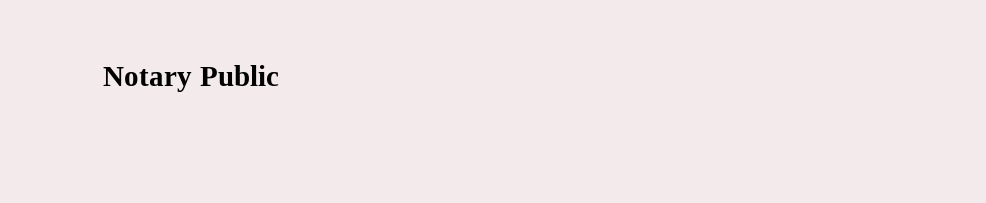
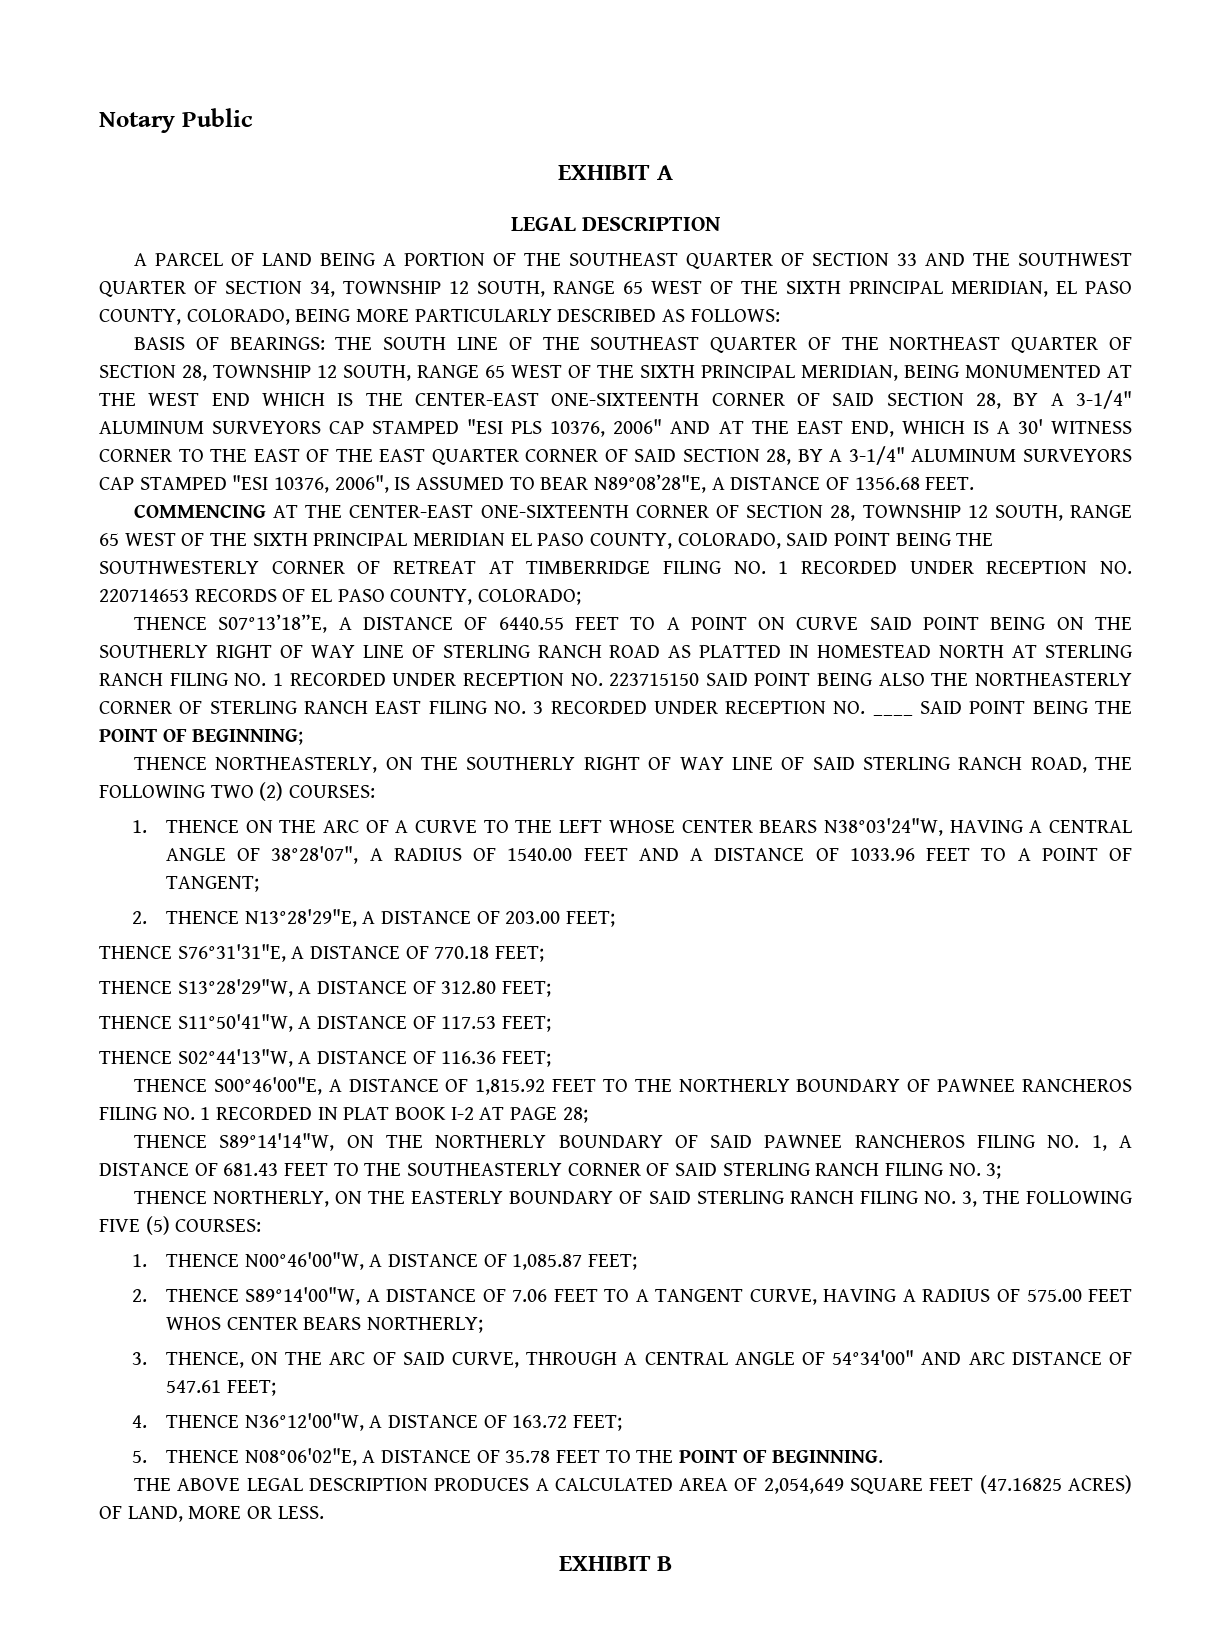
+ EXHIBIT A
+ LEGAL DESCRIPTION
+ A PARCEL OF LAND BEING A PORTION OF THE SOUTHEAST QUARTER OF SECTION 33 AND THE SOUTHWEST QUARTER OF SECTION 34, TOWNSHIP 12 SOUTH, RANGE 65 WEST OF THE SIXTH PRINCIPAL MERIDIAN, EL PASO COUNTY, COLORADO, BEING MORE PARTICULARLY DESCRIBED AS FOLLOWS:
+ BASIS OF BEARINGS: THE SOUTH LINE OF THE SOUTHEAST QUARTER OF THE NORTHEAST QUARTER OF SECTION 28, TOWNSHIP 12 SOUTH, RANGE 65 WEST OF THE SIXTH PRINCIPAL MERIDIAN, BEING MONUMENTED AT THE WEST END WHICH IS THE CENTER-EAST ONE-SIXTEENTH CORNER OF SAID SECTION 28, BY A 3-1/4" ALUMINUM SURVEYORS CAP STAMPED "ESI PLS 10376, 2006" AND AT THE EAST END, WHICH IS A 30' WITNESS CORNER TO THE EAST OF THE EAST QUARTER CORNER OF SAID SECTION 28, BY A 3-1/4" ALUMINUM SURVEYORS CAP STAMPED "ESI 10376, 2006", IS ASSUMED TO BEAR N89°08’28"E, A DISTANCE OF 1356.68 FEET.
+ COMMENCING AT THE CENTER-EAST ONE-SIXTEENTH CORNER OF SECTION 28, TOWNSHIP 12 SOUTH, RANGE 65 WEST OF THE SIXTH PRINCIPAL MERIDIAN EL PASO COUNTY, COLORADO, SAID POINT BEING THE SOUTHWESTERLY CORNER OF RETREAT AT TIMBERRIDGE FILING NO. 1 RECORDED UNDER RECEPTION NO. 220714653 RECORDS OF EL PASO COUNTY, COLORADO;
+ THENCE S07°13’18”E, A DISTANCE OF 6440.55 FEET TO A POINT ON CURVE SAID POINT BEING ON THE SOUTHERLY RIGHT OF WAY LINE OF STERLING RANCH ROAD AS PLATTED IN HOMESTEAD NORTH AT STERLING RANCH FILING NO. 1 RECORDED UNDER RECEPTION NO. 223715150 SAID POINT BEING ALSO THE NORTHEASTERLY CORNER OF STERLING RANCH EAST FILING NO. 3 RECORDED UNDER RECEPTION NO. ____ SAID POINT BEING THE POINT OF BEGINNING;
+ THENCE NORTHEASTERLY, ON THE SOUTHERLY RIGHT OF WAY LINE OF SAID STERLING RANCH ROAD, THE FOLLOWING TWO (2) COURSES:
+ 1. THENCE ON THE ARC OF A CURVE TO THE LEFT WHOSE CENTER BEARS N38°03'24"W, HAVING A CENTRAL ANGLE OF 38°28'07", A RADIUS OF 1540.00 FEET AND A DISTANCE OF 1033.96 FEET TO A POINT OF TANGENT;
+ 2. THENCE N13°28'29"E, A DISTANCE OF 203.00 FEET;
+ THENCE S76°31'31"E, A DISTANCE OF 770.18 FEET;
+ THENCE S13°28'29"W, A DISTANCE OF 312.80 FEET;
+ THENCE S11°50'41"W, A DISTANCE OF 117.53 FEET;
+ THENCE S02°44'13"W, A DISTANCE OF 116.36 FEET;
+ THENCE S00°46'00"E, A DISTANCE OF 1,815.92 FEET TO THE NORTHERLY BOUNDARY OF PAWNEE RANCHEROS FILING NO. 1 RECORDED IN PLAT BOOK I-2 AT PAGE 28;
+ THENCE S89°14'14"W, ON THE NORTHERLY BOUNDARY OF SAID PAWNEE RANCHEROS FILING NO. 1, A DISTANCE OF 681.43 FEET TO THE SOUTHEASTERLY CORNER OF SAID STERLING RANCH FILING NO. 3;
+ THENCE NORTHERLY, ON THE EASTERLY BOUNDARY OF SAID STERLING RANCH FILING NO. 3, THE FOLLOWING FIVE (5) COURSES:
+ 1. THENCE N00°46'00"W, A DISTANCE OF 1,085.87 FEET;
+ 2. THENCE S89°14'00"W, A DISTANCE OF 7.06 FEET TO A TANGENT CURVE, HAVING A RADIUS OF 575.00 FEET WHOS CENTER BEARS NORTHERLY;
+ 3. THENCE, ON THE ARC OF SAID CURVE, THROUGH A CENTRAL ANGLE OF 54°34'00" AND ARC DISTANCE OF 547.61 FEET;
+ 4. THENCE N36°12'00"W, A DISTANCE OF 163.72 FEET;
+ 5. THENCE N08°06'02"E, A DISTANCE OF 35.78 FEET TO THE POINT OF BEGINNING.
+ THE ABOVE LEGAL DESCRIPTION PRODUCES A CALCULATED AREA OF 2,054,649 SQUARE FEET (47.16825 ACRES) OF LAND, MORE OR LESS.
+ EXHIBIT B

